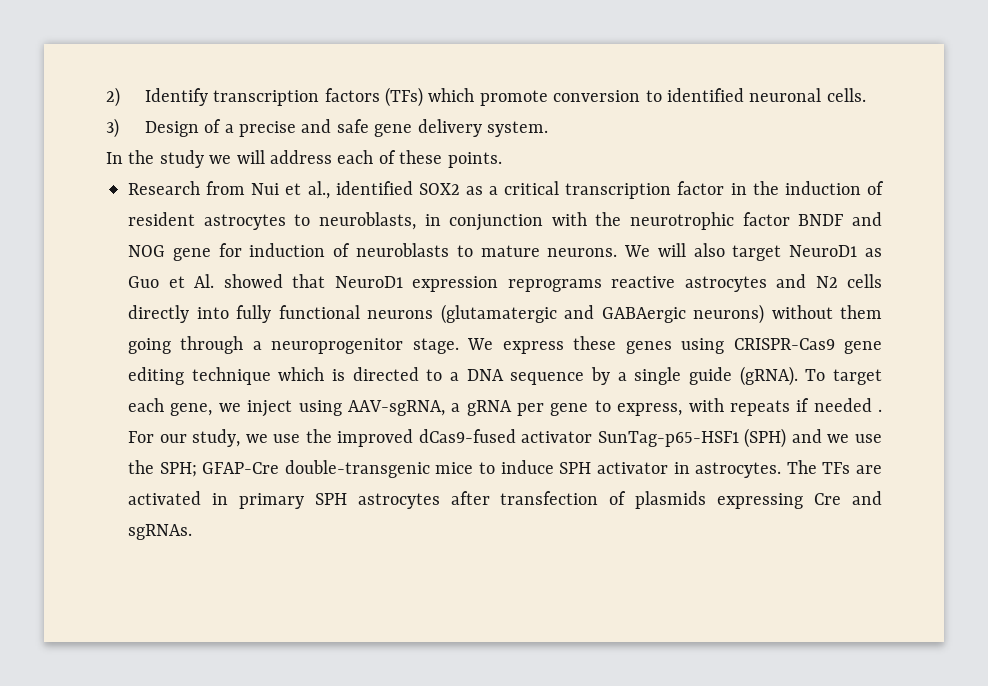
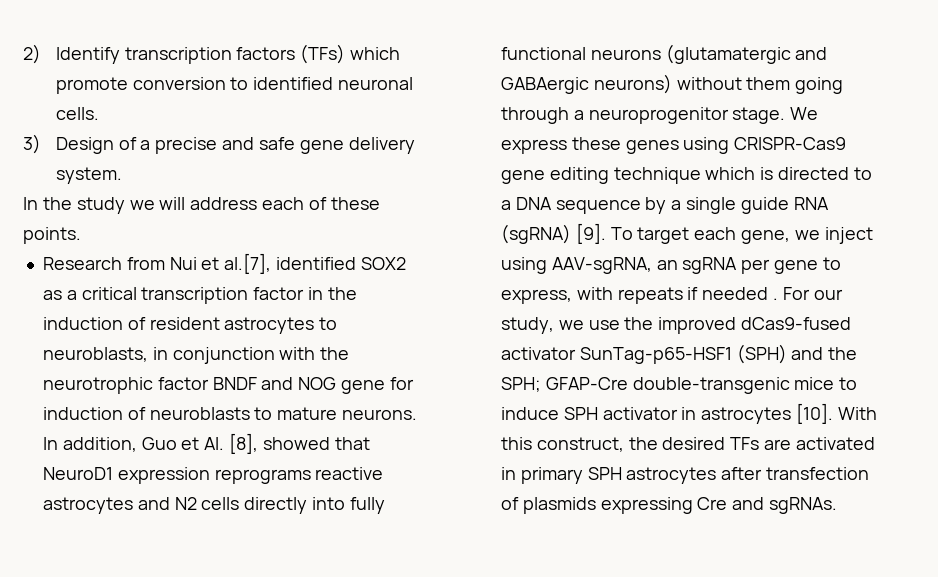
- Research from Nui et al., identified SOX2 as a critical transcription factor in the induction of resident astrocytes to neuroblasts, in conjunction with the neurotrophic factor BNDF and NOG gene for induction of neuroblasts to mature neurons.
+ Research from Nui et al.[7], identified SOX2 as a critical transcription factor in the induction of resident astrocytes to neuroblasts, in conjunction with the neurotrophic factor BNDF and NOG gene for induction of neuroblasts to mature neurons.
- We will also target NeuroD1 as Guo et Al. showed that NeuroD1 expression reprograms reactive astrocytes and N2 cells directly into fully functional neurons (glutamatergic and GABAergic neurons) without them going through a neuroprogenitor stage.
+ In addition, Guo et Al. [8], showed that NeuroD1 expression reprograms reactive astrocytes and N2 cells directly into fully functional neurons (glutamatergic and GABAergic neurons) without them going through a neuroprogenitor stage.
- We express these genes using CRISPR-Cas9 gene editing technique which is directed to a DNA sequence by a single guide (gRNA).
+ We express these genes using CRISPR-Cas9 gene editing technique which is directed to a DNA sequence by a single guide RNA (sgRNA) [9].
- To target each gene, we inject using AAV-sgRNA, a gRNA per gene to express, with repeats if needed .
+ To target each gene, we inject using AAV-sgRNA, an sgRNA per gene to express, with repeats if needed .
- For our study, we use the improved dCas9-fused activator SunTag-p65-HSF1 (SPH) and we use the SPH; GFAP-Cre double-transgenic mice to induce SPH activator in astrocytes. The TFs are activated in primary SPH astrocytes after transfection of plasmids expressing Cre and sgRNAs.
+ For our study, we use the improved dCas9-fused activator SunTag-p65-HSF1 (SPH) and the SPH; GFAP-Cre double-transgenic mice to induce SPH activator in astrocytes [10]. With this construct, the desired TFs are activated in primary SPH astrocytes after transfection of plasmids expressing Cre and sgRNAs.

